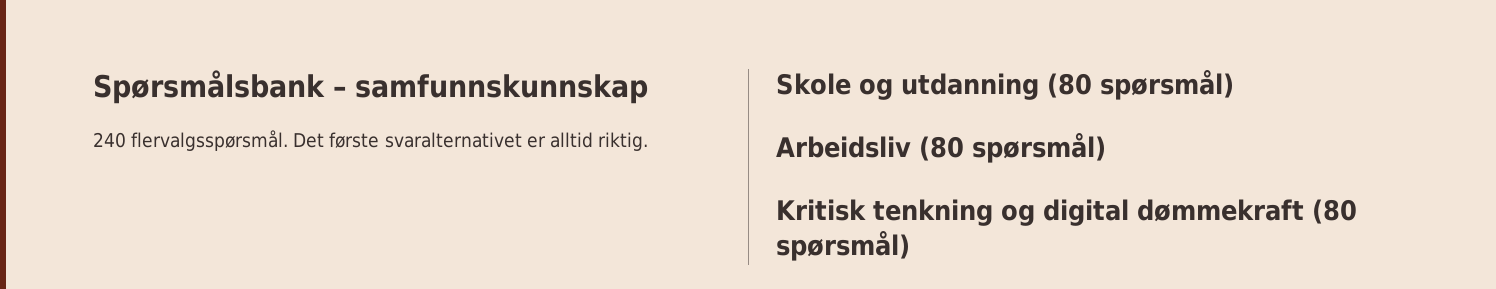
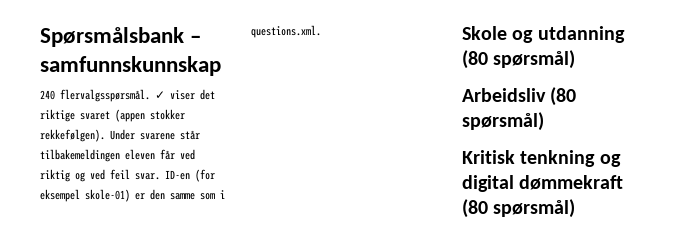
- Det første svaralternativet er alltid riktig.
+ ✓ viser det riktige svaret (appen stokker rekkefølgen). Under svarene står tilbakemeldingen eleven får ved riktig og ved feil svar. ID-en (for eksempel skole-01) er den samme som i questions.xml.

